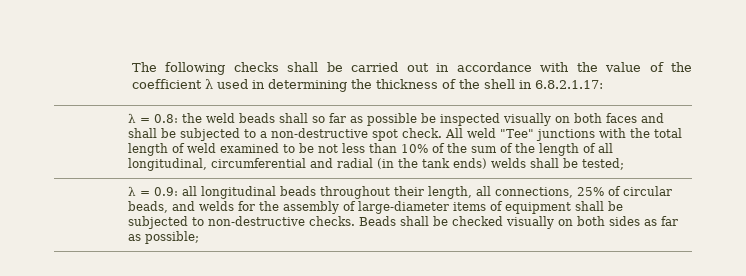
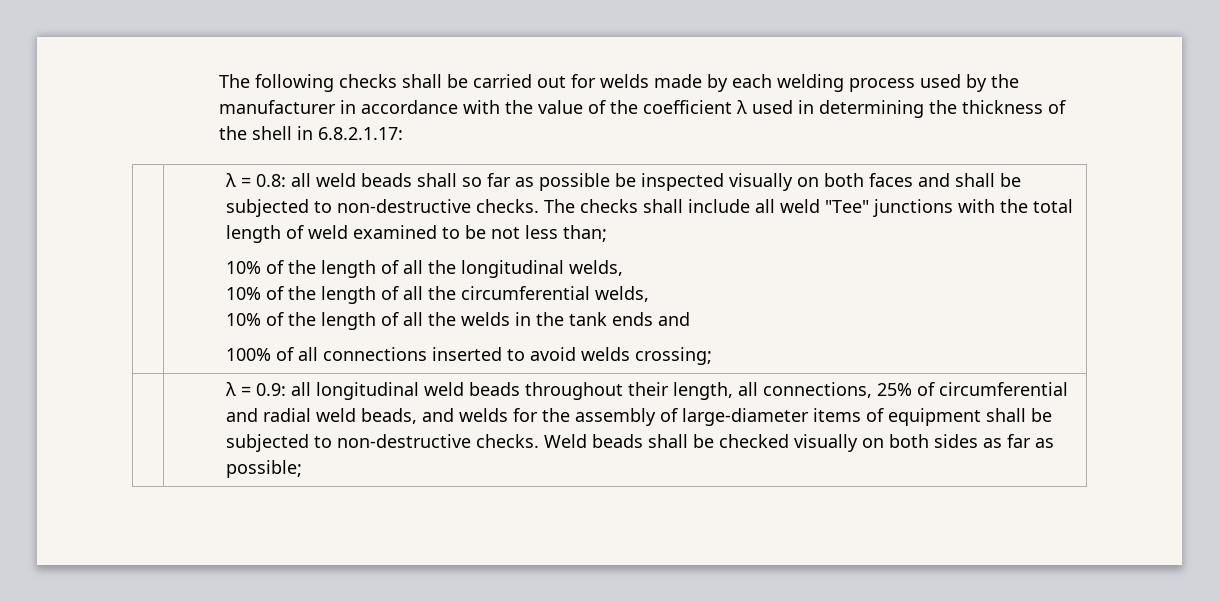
- The following checks shall be carried out in accordance with the value of the coefficient λ used in determining the thickness of the shell in 6.8.2.1.17:
+ The following checks shall be carried out for welds made by each welding process used by the manufacturer in accordance with the value of the coefficient λ used in determining the thickness of the shell in 6.8.2.1.17:
- λ = 0.8: the weld beads shall so far as possible be inspected visually on both faces and shall be subjected to a non-destructive spot check. All weld "Tee" junctions with the total length of weld examined to be not less than 10% of the sum of the length of all longitudinal, circumferential and radial (in the tank ends) welds shall be tested;
+ λ = 0.8: all weld beads shall so far as possible be inspected visually on both faces and shall be subjected to non-destructive checks. The checks shall include all weld "Tee" junctions with the total length of weld examined to be not less than;
+ 10% of the length of all the longitudinal welds,
+ 10% of the length of all the circumferential welds,
+ 10% of the length of all the welds in the tank ends and
+ 100% of all connections inserted to avoid welds crossing;
- λ = 0.9: all longitudinal beads throughout their length, all connections, 25% of circular beads, and welds for the assembly of large-diameter items of equipment shall be subjected to non-destructive checks.
+ λ = 0.9: all longitudinal weld beads throughout their length, all connections, 25% of circumferential and radial weld beads, and welds for the assembly of large-diameter items of equipment shall be subjected to non-destructive checks.
- Beads shall be checked visually on both sides as far as possible;
+ Weld beads shall be checked visually on both sides as far as possible;

